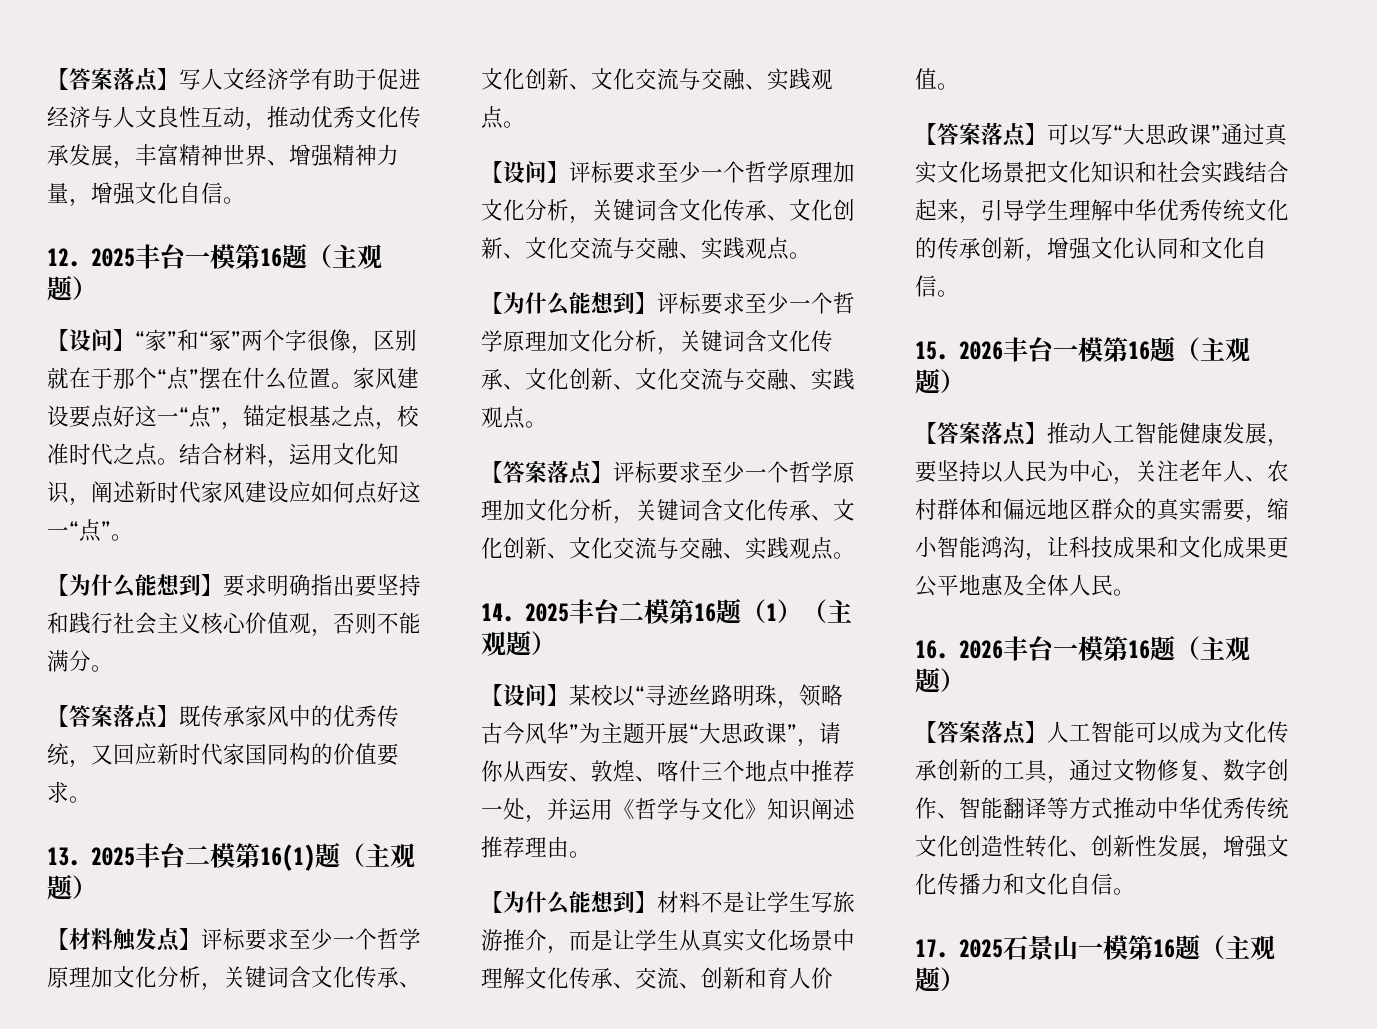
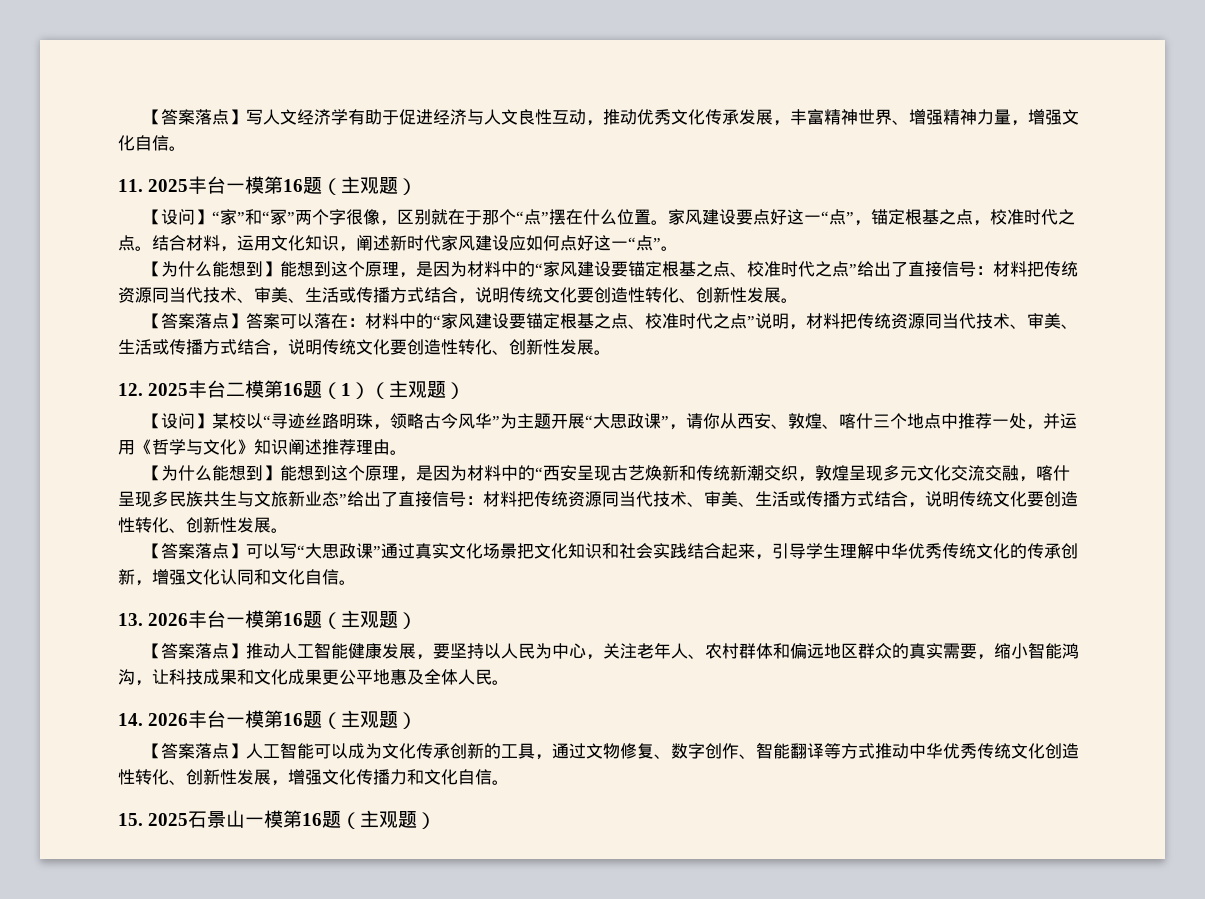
- 12. 2025丰台一模第16题（主观题）
+ 11. 2025丰台一模第16题（主观题）
- 【为什么能想到】要求明确指出要坚持和践行社会主义核心价值观，否则不能满分。
- 【答案落点】既传承家风中的优秀传统，又回应新时代家国同构的价值要求。
- 13. 2025丰台二模第16(1)题（主观题）
- 【材料触发点】评标要求至少一个哲学原理加文化分析，关键词含文化传承、文化创新、文化交流与交融、实践观点。
- 【设问】评标要求至少一个哲学原理加文化分析，关键词含文化传承、文化创新、文化交流与交融、实践观点。
- 【为什么能想到】评标要求至少一个哲学原理加文化分析，关键词含文化传承、文化创新、文化交流与交融、实践观点。
- 【答案落点】评标要求至少一个哲学原理加文化分析，关键词含文化传承、文化创新、文化交流与交融、实践观点。
- 14. 2025丰台二模第16题（1）（主观题）
+ 【为什么能想到】能想到这个原理，是因为材料中的“家风建设要锚定根基之点、校准时代之点”给出了直接信号：材料把传统资源同当代技术、审美、生活或传播方式结合，说明传统文化要创造性转化、创新性发展。
+ 【答案落点】答案可以落在：材料中的“家风建设要锚定根基之点、校准时代之点”说明，材料把传统资源同当代技术、审美、生活或传播方式结合，说明传统文化要创造性转化、创新性发展。
+ 12. 2025丰台二模第16题（1）（主观题）
- 【为什么能想到】材料不是让学生写旅游推介，而是让学生从真实文化场景中理解文化传承、交流、创新和育人价值。
+ 【为什么能想到】能想到这个原理，是因为材料中的“西安呈现古艺焕新和传统新潮交织，敦煌呈现多元文化交流交融，喀什呈现多民族共生与文旅新业态”给出了直接信号：材料把传统资源同当代技术、审美、生活或传播方式结合，说明传统文化要创造性转化、创新性发展。
- 15. 2026丰台一模第16题（主观题）
+ 13. 2026丰台一模第16题（主观题）
- 16. 2026丰台一模第16题（主观题）
+ 14. 2026丰台一模第16题（主观题）
- 17. 2025石景山一模第16题（主观题）
+ 15. 2025石景山一模第16题（主观题）

